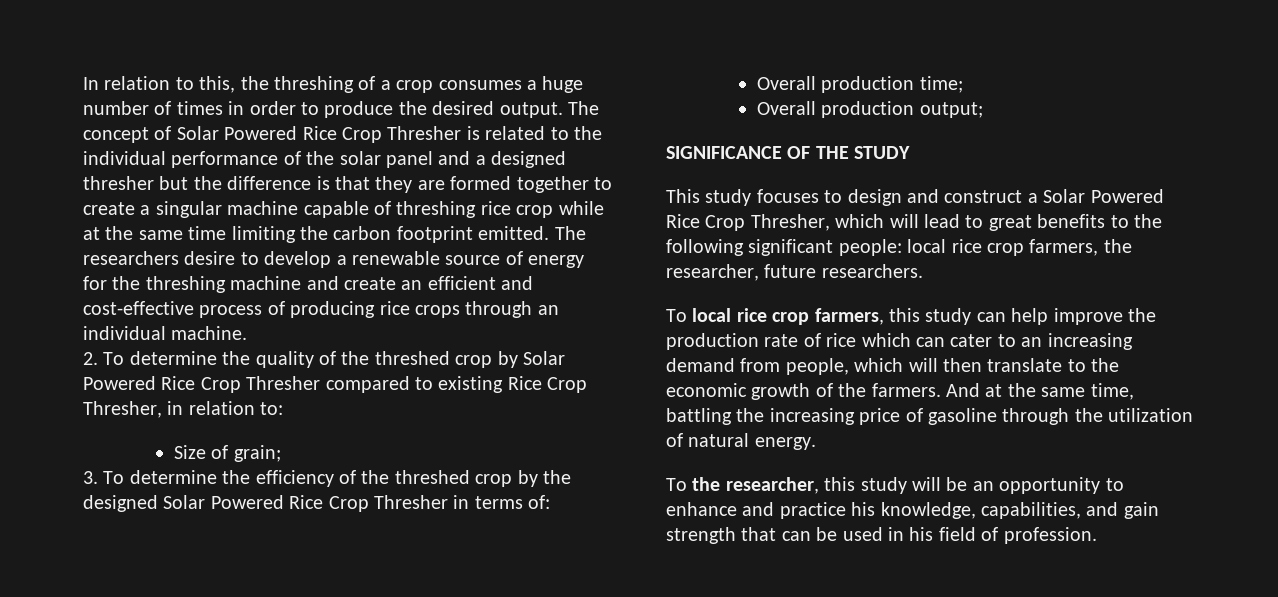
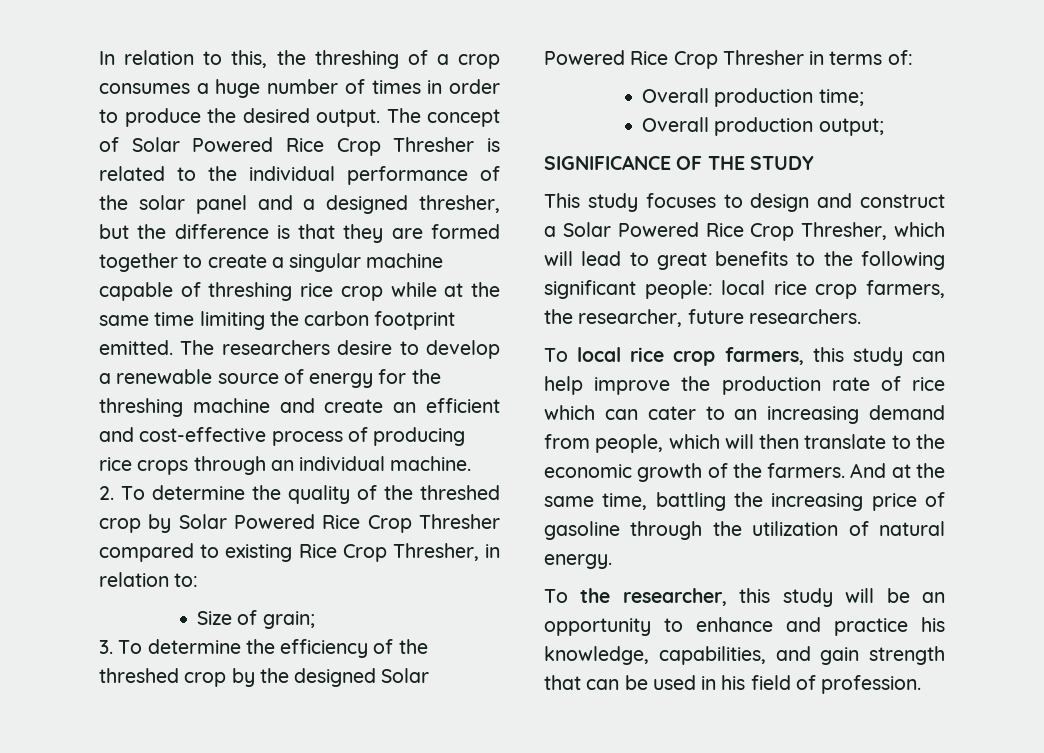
- The concept of Solar Powered Rice Crop Thresher is related to the individual performance of the solar panel and a designed thresher but the difference is that they are formed together to create a singular machine capable of threshing rice crop while at the same time limiting the carbon footprint emitted.
+ The concept of Solar Powered Rice Crop Thresher is related to the individual performance of the solar panel and a designed thresher, but the difference is that they are formed together to create a singular machine capable of threshing rice crop while at the same time limiting the carbon footprint emitted.

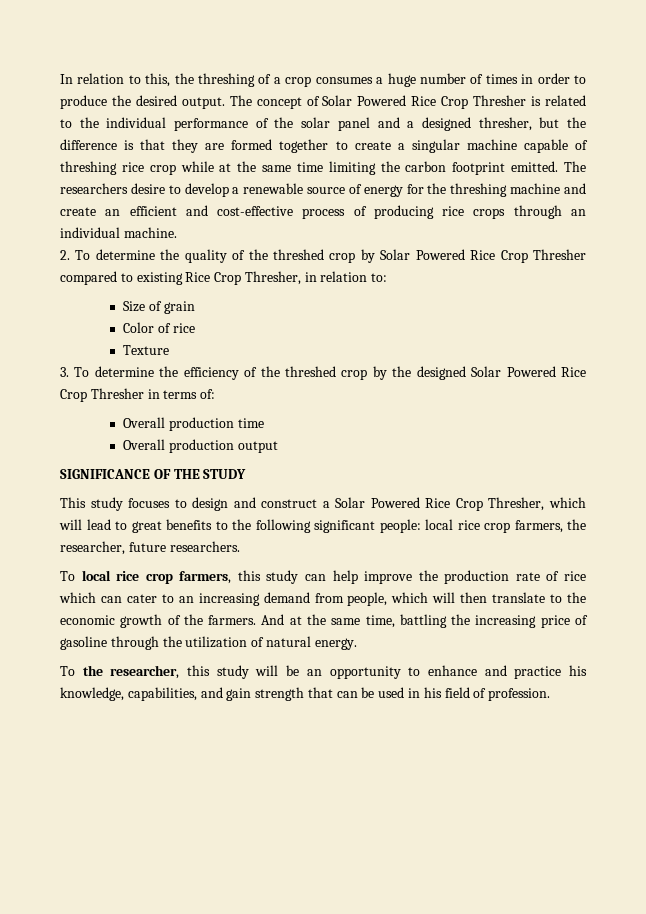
- Size of grain;
+ Size of grain
+ Color of rice
+ Texture
- Overall production time;
- Overall production output;
+ Overall production time
+ Overall production output

